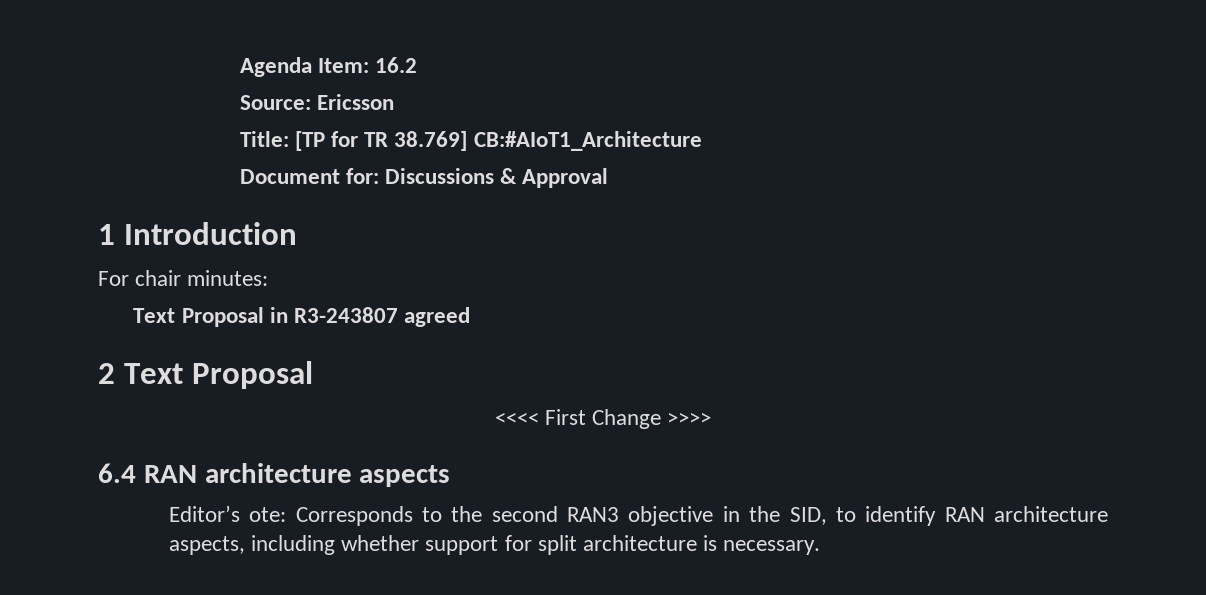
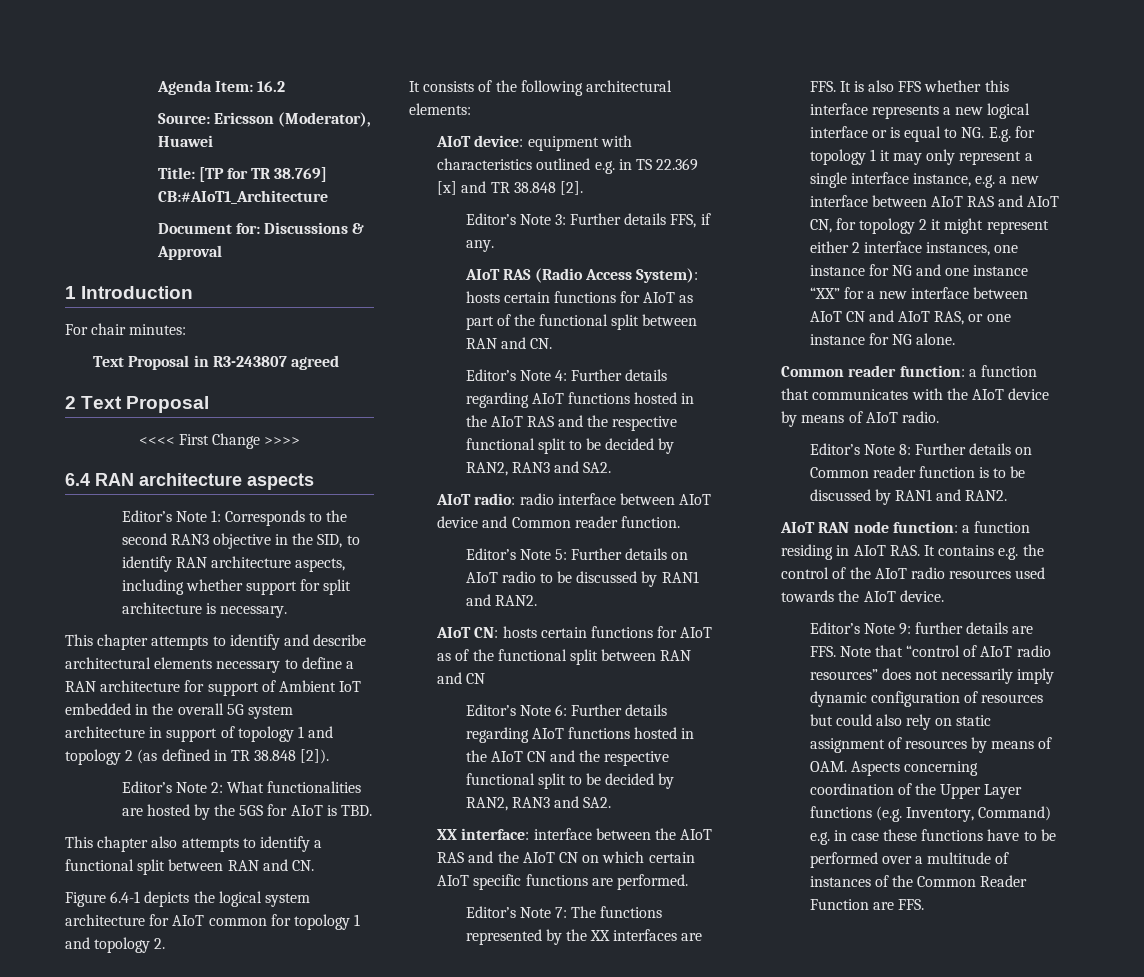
- Source: Ericsson
+ Source: Ericsson (Moderator), Huawei
- Editor’s ote: Corresponds to the second RAN3 objective in the SID, to identify RAN architecture aspects, including whether support for split architecture is necessary.
+ Editor’s Note 1: Corresponds to the second RAN3 objective in the SID, to identify RAN architecture aspects, including whether support for split architecture is necessary.
+ This chapter attempts to identify and describe architectural elements necessary to define a RAN architecture for support of Ambient IoT embedded in the overall 5G system architecture in support of topology 1 and topology 2 (as defined in TR 38.848 [2]).
+ Editor’s Note 2: What functionalities are hosted by the 5GS for AIoT is TBD.
+ This chapter also attempts to identify a functional split between RAN and CN.
+ Figure 6.4-1 depicts the logical system architecture for AIoT common for topology 1 and topology 2.
+ It consists of the following architectural elements:
+ AIoT device: equipment with characteristics outlined e.g. in TS 22.369 [x] and TR 38.848 [2].
+ Editor’s Note 3: Further details FFS, if any.
+ AIoT RAS (Radio Access System): hosts certain functions for AIoT as part of the functional split between RAN and CN.
+ Editor’s Note 4: Further details regarding AIoT functions hosted in the AIoT RAS and the respective functional split to be decided by RAN2, RAN3 and SA2.
+ AIoT radio: radio interface between AIoT device and Common reader function.
+ Editor’s Note 5: Further details on AIoT radio to be discussed by RAN1 and RAN2.
+ AIoT CN: hosts certain functions for AIoT as of the functional split between RAN and CN
+ Editor’s Note 6: Further details regarding AIoT functions hosted in the AIoT CN and the respective functional split to be decided by RAN2, RAN3 and SA2.
+ XX interface: interface between the AIoT RAS and the AIoT CN on which certain AIoT specific functions are performed.
+ Editor’s Note 7: The functions represented by the XX interfaces are FFS. It is also FFS whether this interface represents a new logical interface or is equal to NG. E.g. for topology 1 it may only represent a single interface instance, e.g. a new interface between AIoT RAS and AIoT CN, for topology 2 it might represent either 2 interface instances, one instance for NG and one instance “XX” for a new interface between AIoT CN and AIoT RAS, or one instance for NG alone.
+ Common reader function: a function that communicates with the AIoT device by means of AIoT radio.
+ Editor’s Note 8: Further details on Common reader function is to be discussed by RAN1 and RAN2.
+ AIoT RAN node function: a function residing in AIoT RAS. It contains e.g. the control of the AIoT radio resources used towards the AIoT device.
+ Editor’s Note 9: further details are FFS. Note that “control of AIoT radio resources” does not necessarily imply dynamic configuration of resources but could also rely on static assignment of resources by means of OAM. Aspects concerning coordination of the Upper Layer functions (e.g. Inventory, Command) e.g. in case these functions have to be performed over a multitude of instances of the Common Reader Function are FFS.

